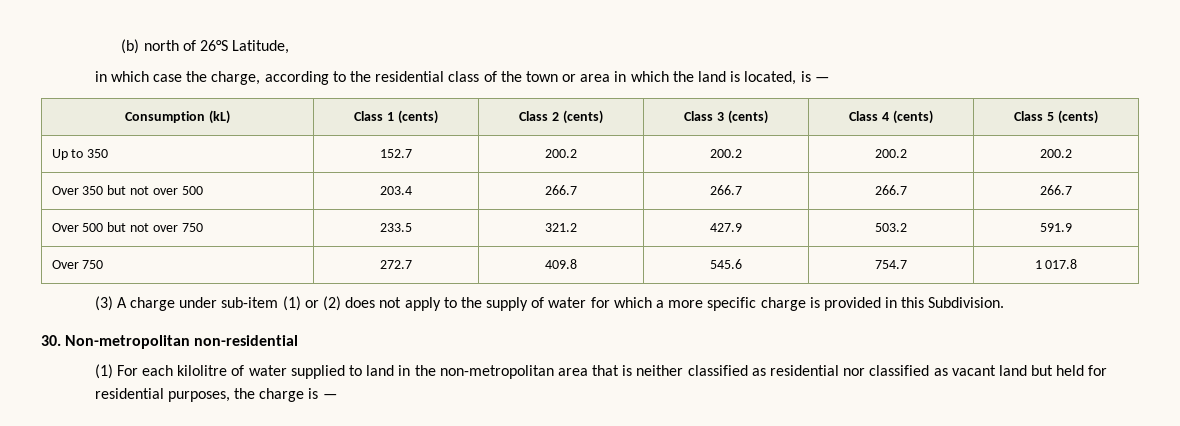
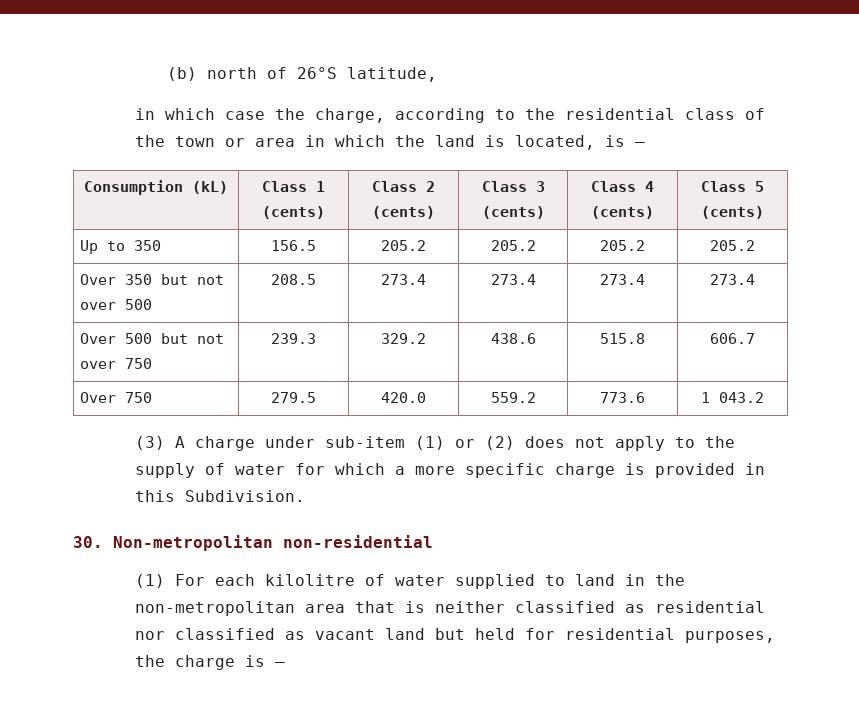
- (b) north of 26°S Latitude,
+ (b) north of 26°S latitude,
- Up to 350 | 152.7 | 200.2 | 200.2 | 200.2 | 200.2
+ Up to 350 | 156.5 | 205.2 | 205.2 | 205.2 | 205.2
- Over 350 but not over 500 | 203.4 | 266.7 | 266.7 | 266.7 | 266.7
+ Over 350 but not over 500 | 208.5 | 273.4 | 273.4 | 273.4 | 273.4
- Over 500 but not over 750 | 233.5 | 321.2 | 427.9 | 503.2 | 591.9
- Over 750 | 272.7 | 409.8 | 545.6 | 754.7 | 1 017.8
+ Over 500 but not over 750 | 239.3 | 329.2 | 438.6 | 515.8 | 606.7
+ Over 750 | 279.5 | 420.0 | 559.2 | 773.6 | 1 043.2

